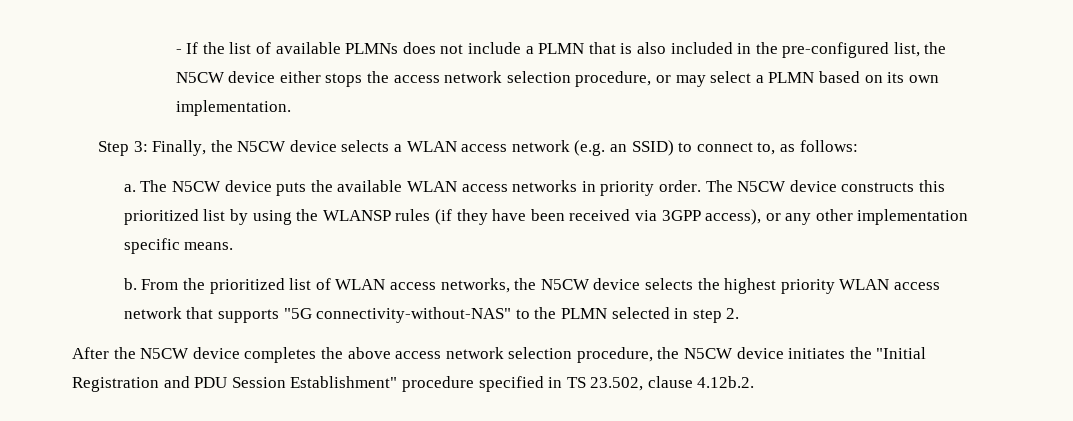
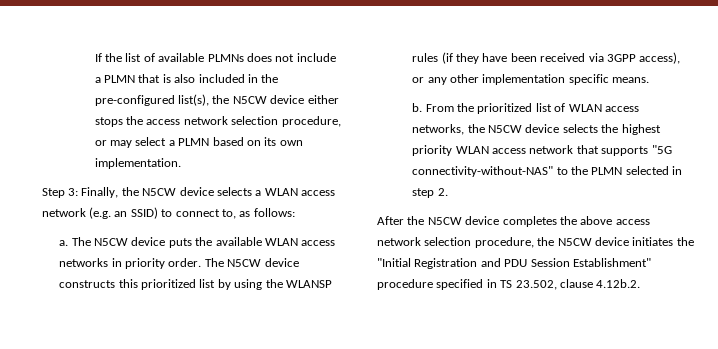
- - If the list of available PLMNs does not include a PLMN that is also included in the pre-configured list, the N5CW device either stops the access network selection procedure, or may select a PLMN based on its own implementation.
+ If the list of available PLMNs does not include a PLMN that is also included in the pre-configured list(s), the N5CW device either stops the access network selection procedure, or may select a PLMN based on its own implementation.

